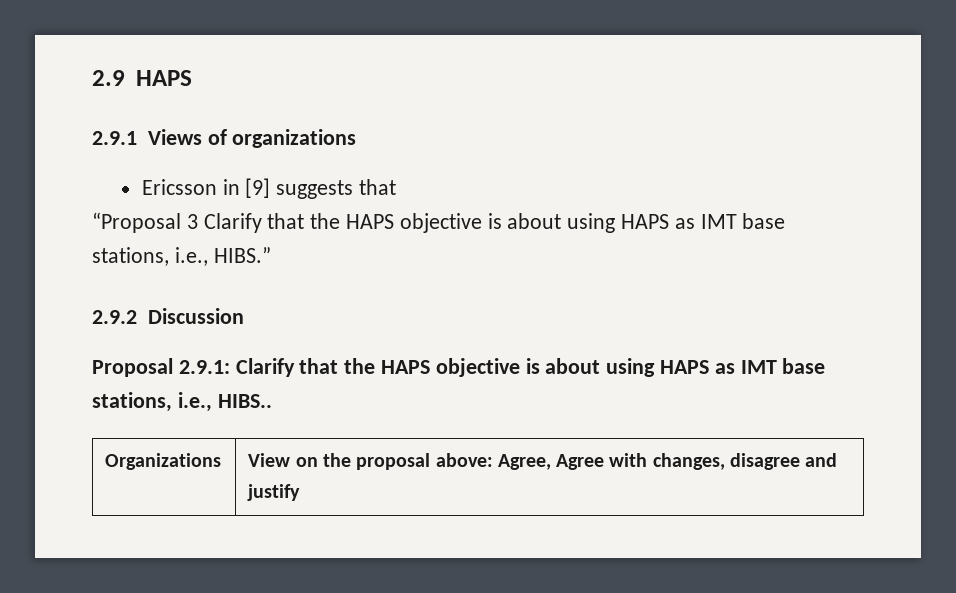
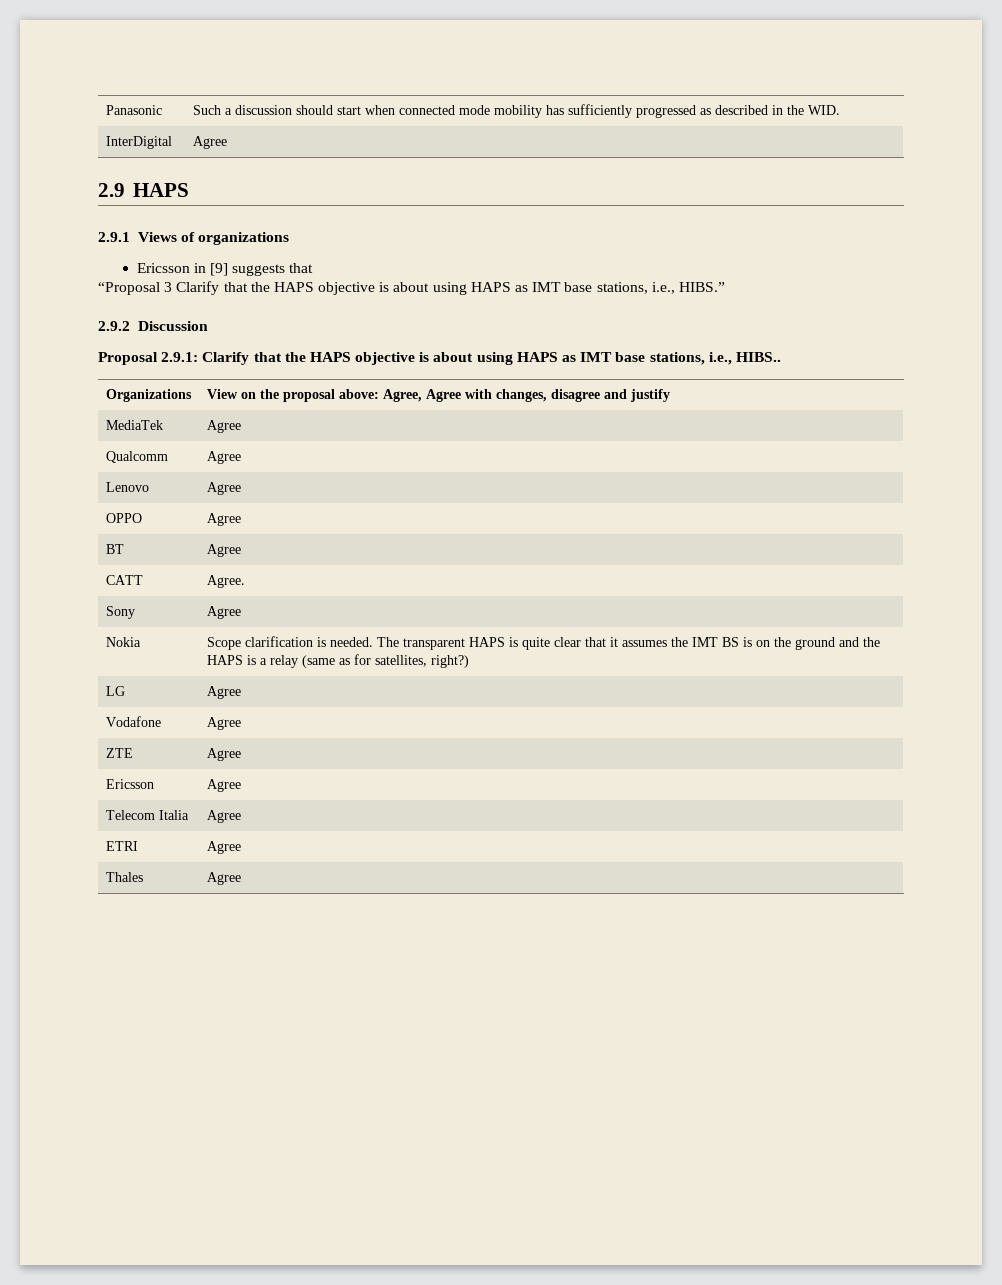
+ Panasonic | Such a discussion should start when connected mode mobility has sufficiently progressed as described in the WID.
+ InterDigital | Agree
+ MediaTek | Agree
+ Qualcomm | Agree
+ Lenovo | Agree
+ OPPO | Agree
+ BT | Agree
+ CATT | Agree.
+ Sony | Agree
+ Nokia | Scope clarification is needed. The transparent HAPS is quite clear that it assumes the IMT BS is on the ground and the HAPS is a relay (same as for satellites, right?)
+ LG | Agree
+ Vodafone | Agree
+ ZTE | Agree
+ Ericsson | Agree
+ Telecom Italia | Agree
+ ETRI | Agree
+ Thales | Agree

